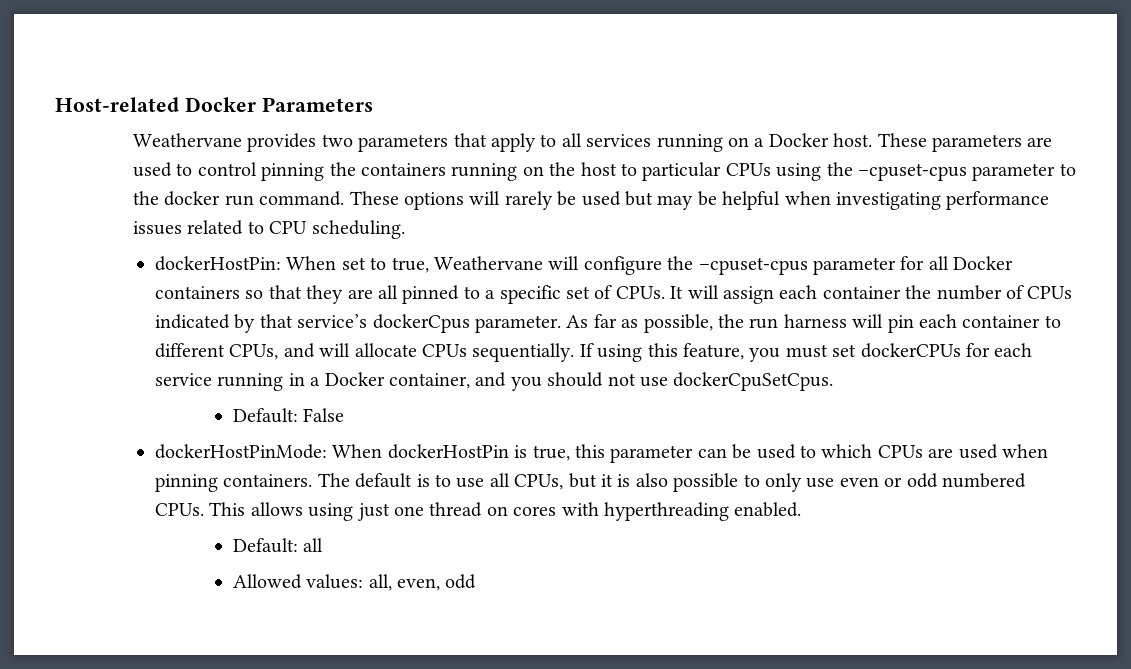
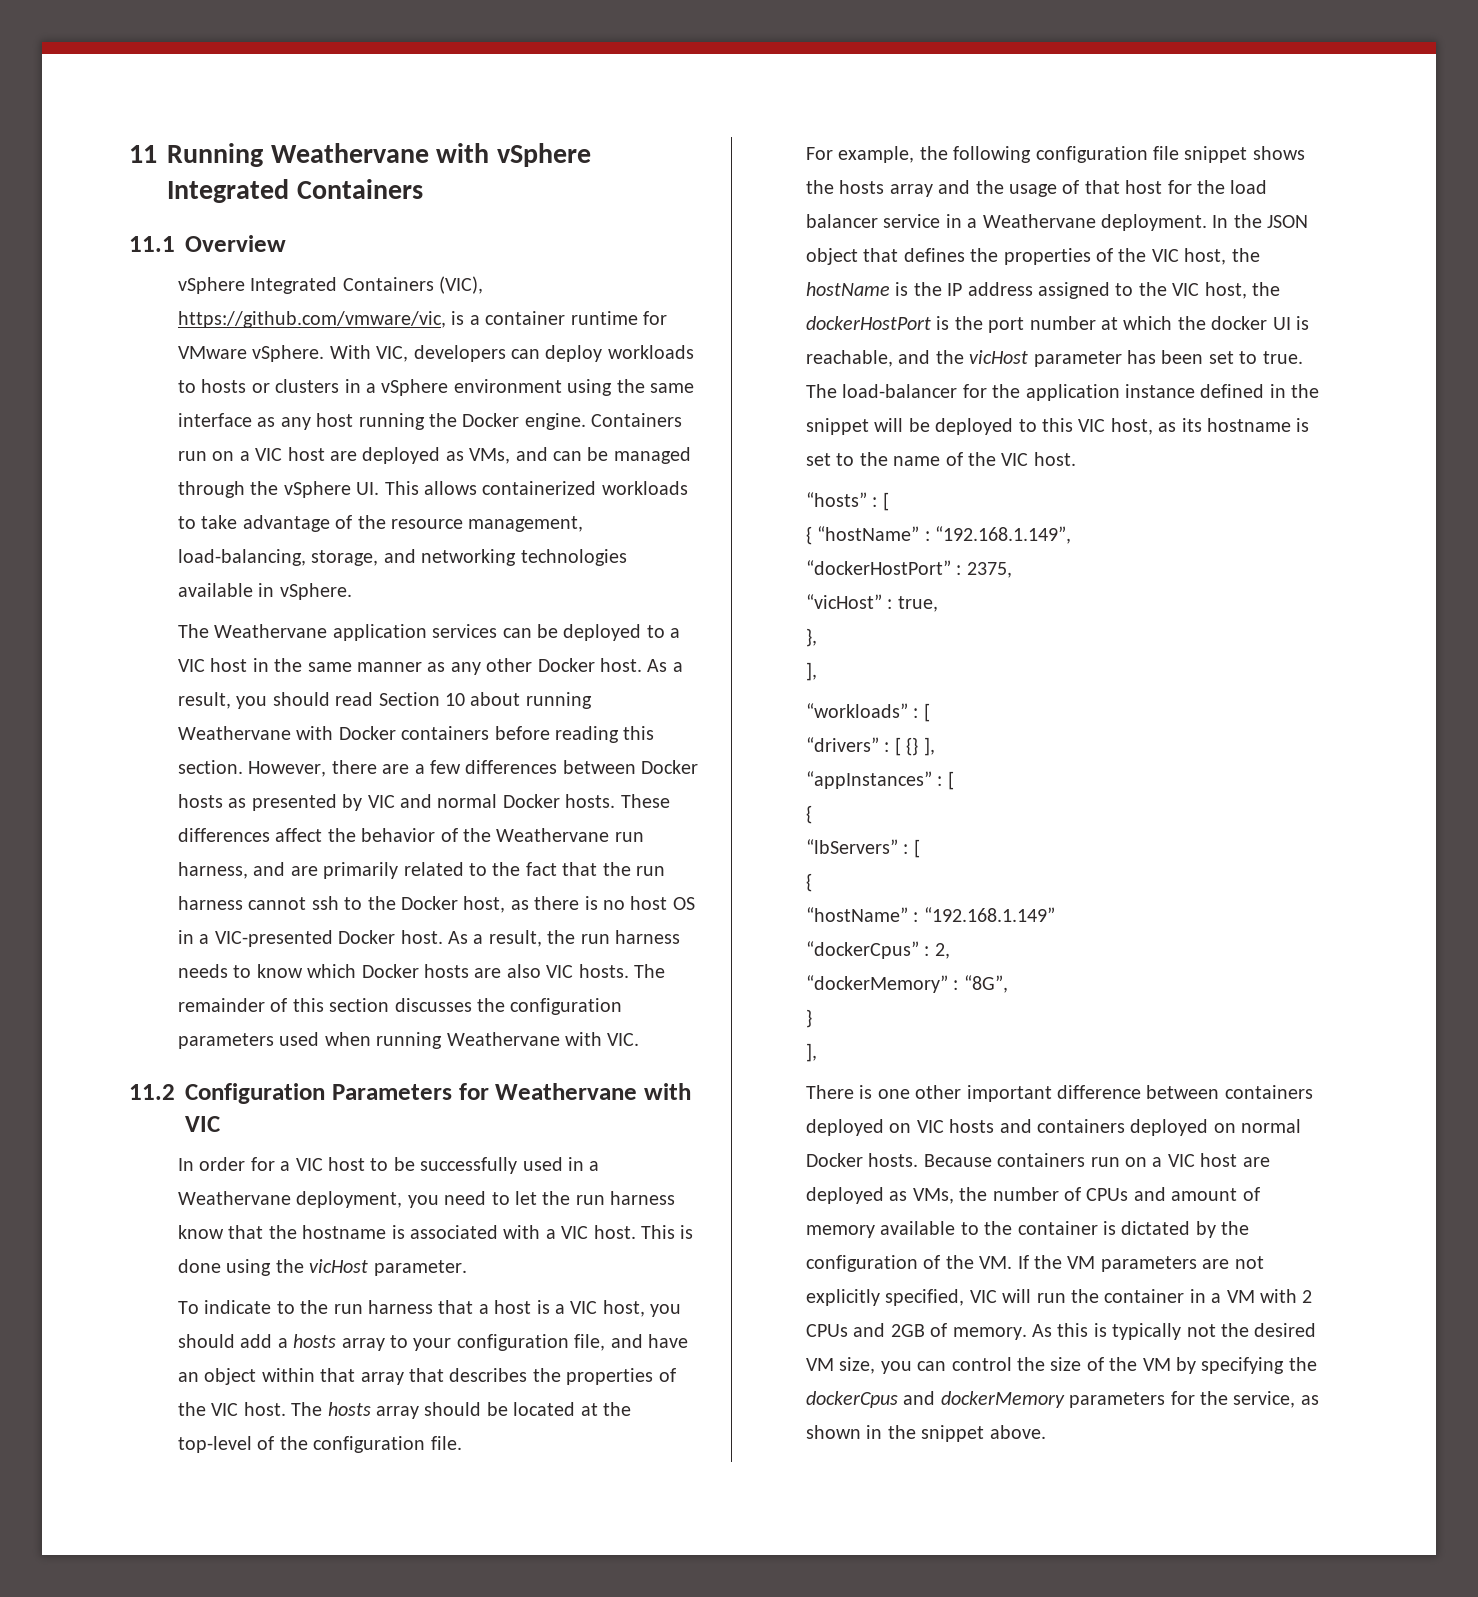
- Host-related Docker Parameters
- Weathervane provides two parameters that apply to all services running on a Docker host. These parameters are used to control pinning the containers running on the host to particular CPUs using the –cpuset-cpus parameter to the docker run command. These options will rarely be used but may be helpful when investigating performance issues related to CPU scheduling.
- dockerHostPin: When set to true, Weathervane will configure the –cpuset-cpus parameter for all Docker containers so that they are all pinned to a specific set of CPUs. It will assign each container the number of CPUs indicated by that service’s dockerCpus parameter. As far as possible, the run harness will pin each container to different CPUs, and will allocate CPUs sequentially. If using this feature, you must set dockerCPUs for each service running in a Docker container, and you should not use dockerCpuSetCpus.
- Default: False
- dockerHostPinMode: When dockerHostPin is true, this parameter can be used to which CPUs are used when pinning containers. The default is to use all CPUs, but it is also possible to only use even or odd numbered CPUs. This allows using just one thread on cores with hyperthreading enabled.
- Default: all
- Allowed values: all, even, odd
+ 11 Running Weathervane with vSphere Integrated Containers
+ 11.1 Overview
+ vSphere Integrated Containers (VIC), https://github.com/vmware/vic, is a container runtime for VMware vSphere. With VIC, developers can deploy workloads to hosts or clusters in a vSphere environment using the same interface as any host running the Docker engine. Containers run on a VIC host are deployed as VMs, and can be managed through the vSphere UI. This allows containerized workloads to take advantage of the resource management, load-balancing, storage, and networking technologies available in vSphere.
+ The Weathervane application services can be deployed to a VIC host in the same manner as any other Docker host. As a result, you should read Section 10 about running Weathervane with Docker containers before reading this section. However, there are a few differences between Docker hosts as presented by VIC and normal Docker hosts. These differences affect the behavior of the Weathervane run harness, and are primarily related to the fact that the run harness cannot ssh to the Docker host, as there is no host OS in a VIC-presented Docker host. As a result, the run harness needs to know which Docker hosts are also VIC hosts. The remainder of this section discusses the configuration parameters used when running Weathervane with VIC.
+ 11.2 Configuration Parameters for Weathervane with VIC
+ In order for a VIC host to be successfully used in a Weathervane deployment, you need to let the run harness know that the hostname is associated with a VIC host. This is done using the vicHost parameter.
+ To indicate to the run harness that a host is a VIC host, you should add a hosts array to your configuration file, and have an object within that array that describes the properties of the VIC host. The hosts array should be located at the top-level of the configuration file.
+ For example, the following configuration file snippet shows the hosts array and the usage of that host for the load balancer service in a Weathervane deployment. In the JSON object that defines the properties of the VIC host, the hostName is the IP address assigned to the VIC host, the dockerHostPort is the port number at which the docker UI is reachable, and the vicHost parameter has been set to true. The load-balancer for the application instance defined in the snippet will be deployed to this VIC host, as its hostname is set to the name of the VIC host.
+ “hosts” : [
+ { “hostName” : “192.168.1.149”,
+ “dockerHostPort” : 2375,
+ “vicHost” : true,
+ },
+ ],
+ “workloads” : [
+ “drivers” : [ {} ],
+ “appInstances” : [
+ {
+ “lbServers” : [
+ {
+ “hostName” : “192.168.1.149”
+ “dockerCpus” : 2,
+ “dockerMemory” : “8G”,
+ }
+ ],
+ There is one other important difference between containers deployed on VIC hosts and containers deployed on normal Docker hosts. Because containers run on a VIC host are deployed as VMs, the number of CPUs and amount of memory available to the container is dictated by the configuration of the VM. If the VM parameters are not explicitly specified, VIC will run the container in a VM with 2 CPUs and 2GB of memory. As this is typically not the desired VM size, you can control the size of the VM by specifying the dockerCpus and dockerMemory parameters for the service, as shown in the snippet above.

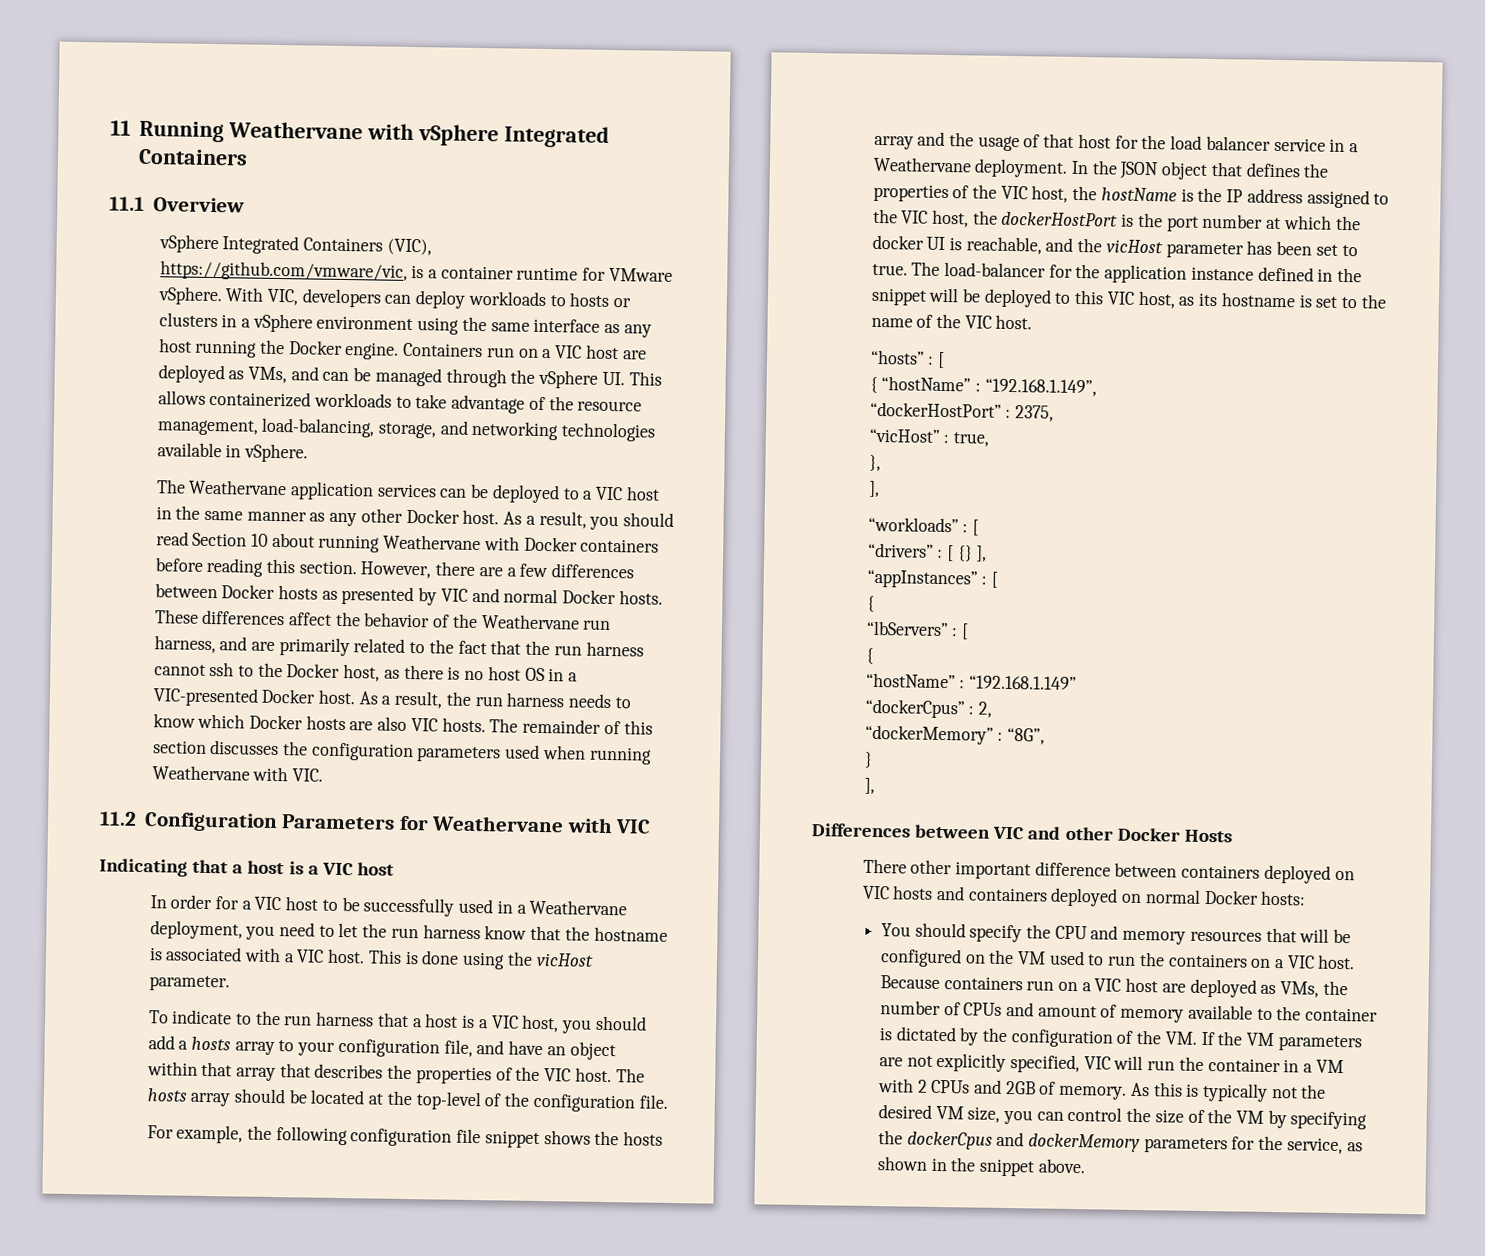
+ Indicating that a host is a VIC host
+ Differences between VIC and other Docker Hosts
- There is one other important difference between containers deployed on VIC hosts and containers deployed on normal Docker hosts.
+ There other important difference between containers deployed on VIC hosts and containers deployed on normal Docker hosts:
+ You should specify the CPU and memory resources that will be configured on the VM used to run the containers on a VIC host.

